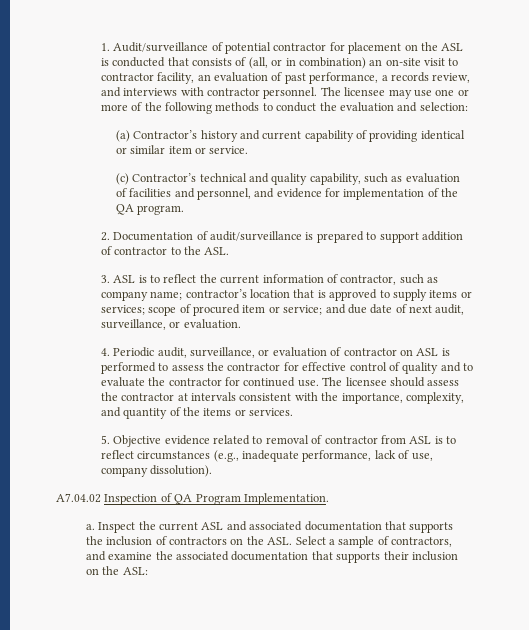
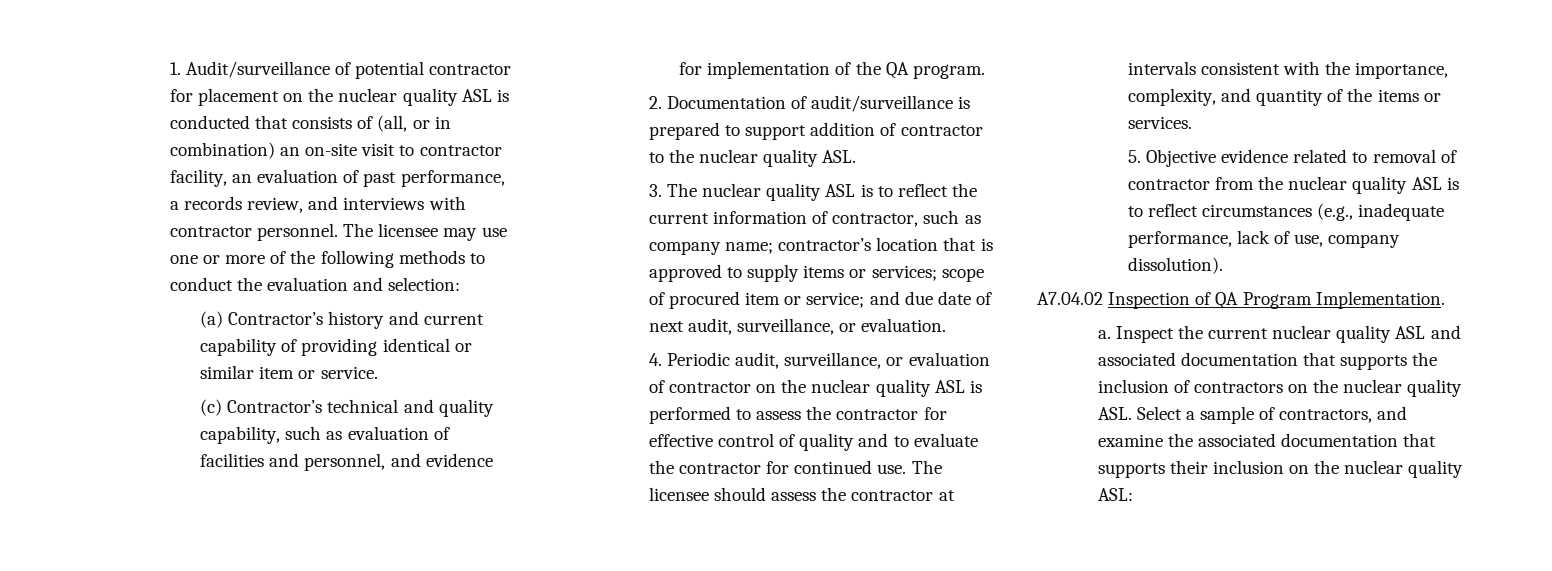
- 1. Audit/surveillance of potential contractor for placement on the ASL is conducted that consists of (all, or in combination) an on-site visit to contractor facility, an evaluation of past performance, a records review, and interviews with contractor personnel.
+ 1. Audit/surveillance of potential contractor for placement on the nuclear quality ASL is conducted that consists of (all, or in combination) an on-site visit to contractor facility, an evaluation of past performance, a records review, and interviews with contractor personnel.
- 2. Documentation of audit/surveillance is prepared to support addition of contractor to the ASL.
+ 2. Documentation of audit/surveillance is prepared to support addition of contractor to the nuclear quality ASL.
- 3. ASL is to reflect the current information of contractor, such as company name; contractor’s location that is approved to supply items or services; scope of procured item or service; and due date of next audit, surveillance, or evaluation.
+ 3. The nuclear quality ASL is to reflect the current information of contractor, such as company name; contractor’s location that is approved to supply items or services; scope of procured item or service; and due date of next audit, surveillance, or evaluation.
- 4. Periodic audit, surveillance, or evaluation of contractor on ASL is performed to assess the contractor for effective control of quality and to evaluate the contractor for continued use.
+ 4. Periodic audit, surveillance, or evaluation of contractor on the nuclear quality ASL is performed to assess the contractor for effective control of quality and to evaluate the contractor for continued use.
- 5. Objective evidence related to removal of contractor from ASL is to reflect circumstances (e.g., inadequate performance, lack of use, company dissolution).
+ 5. Objective evidence related to removal of contractor from the nuclear quality ASL is to reflect circumstances (e.g., inadequate performance, lack of use, company dissolution).
- Inspect the current ASL and associated documentation that supports the inclusion of contractors on the ASL. Select a sample of contractors, and examine the associated documentation that supports their inclusion on the ASL:
+ Inspect the current nuclear quality ASL and associated documentation that supports the inclusion of contractors on the nuclear quality ASL. Select a sample of contractors, and examine the associated documentation that supports their inclusion on the nuclear quality ASL:

